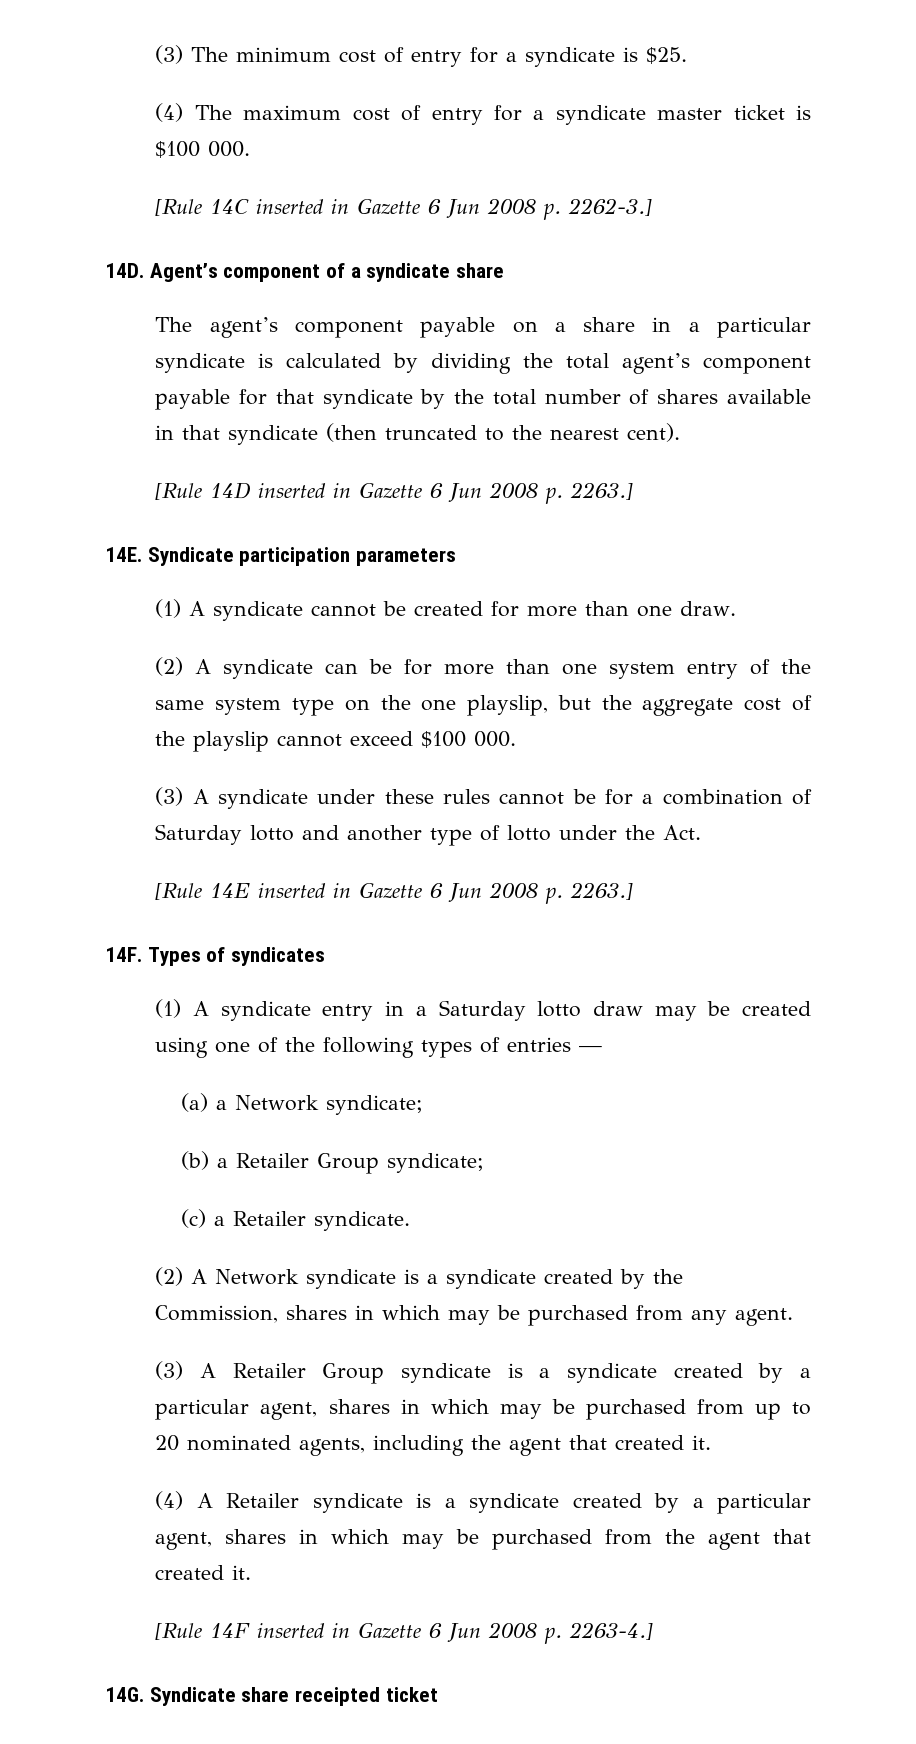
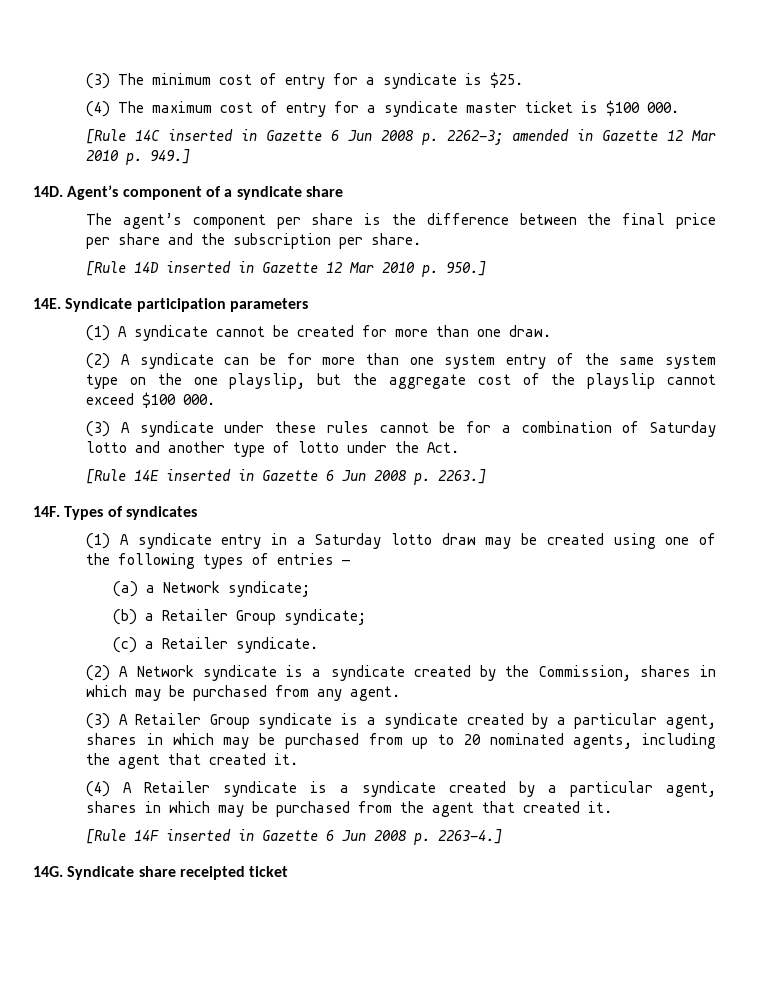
- [Rule 14C inserted in Gazette 6 Jun 2008 p. 2262-3.]
+ [Rule 14C inserted in Gazette 6 Jun 2008 p. 2262-3; amended in Gazette 12 Mar 2010 p. 949.]
- The agent’s component payable on a share in a particular syndicate is calculated by dividing the total agent’s component payable for that syndicate by the total number of shares available in that syndicate (then truncated to the nearest cent).
+ The agent’s component per share is the difference between the final price per share and the subscription per share.
- [Rule 14D inserted in Gazette 6 Jun 2008 p. 2263.]
+ [Rule 14D inserted in Gazette 12 Mar 2010 p. 950.]

